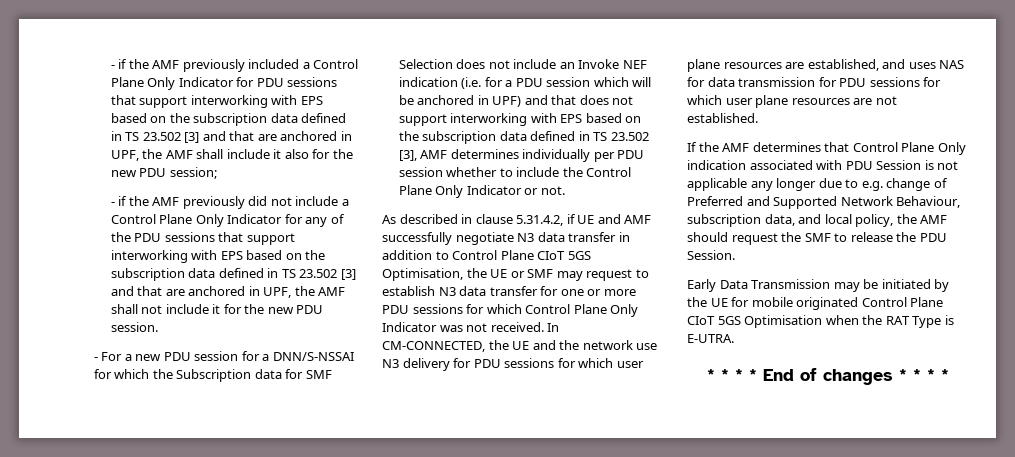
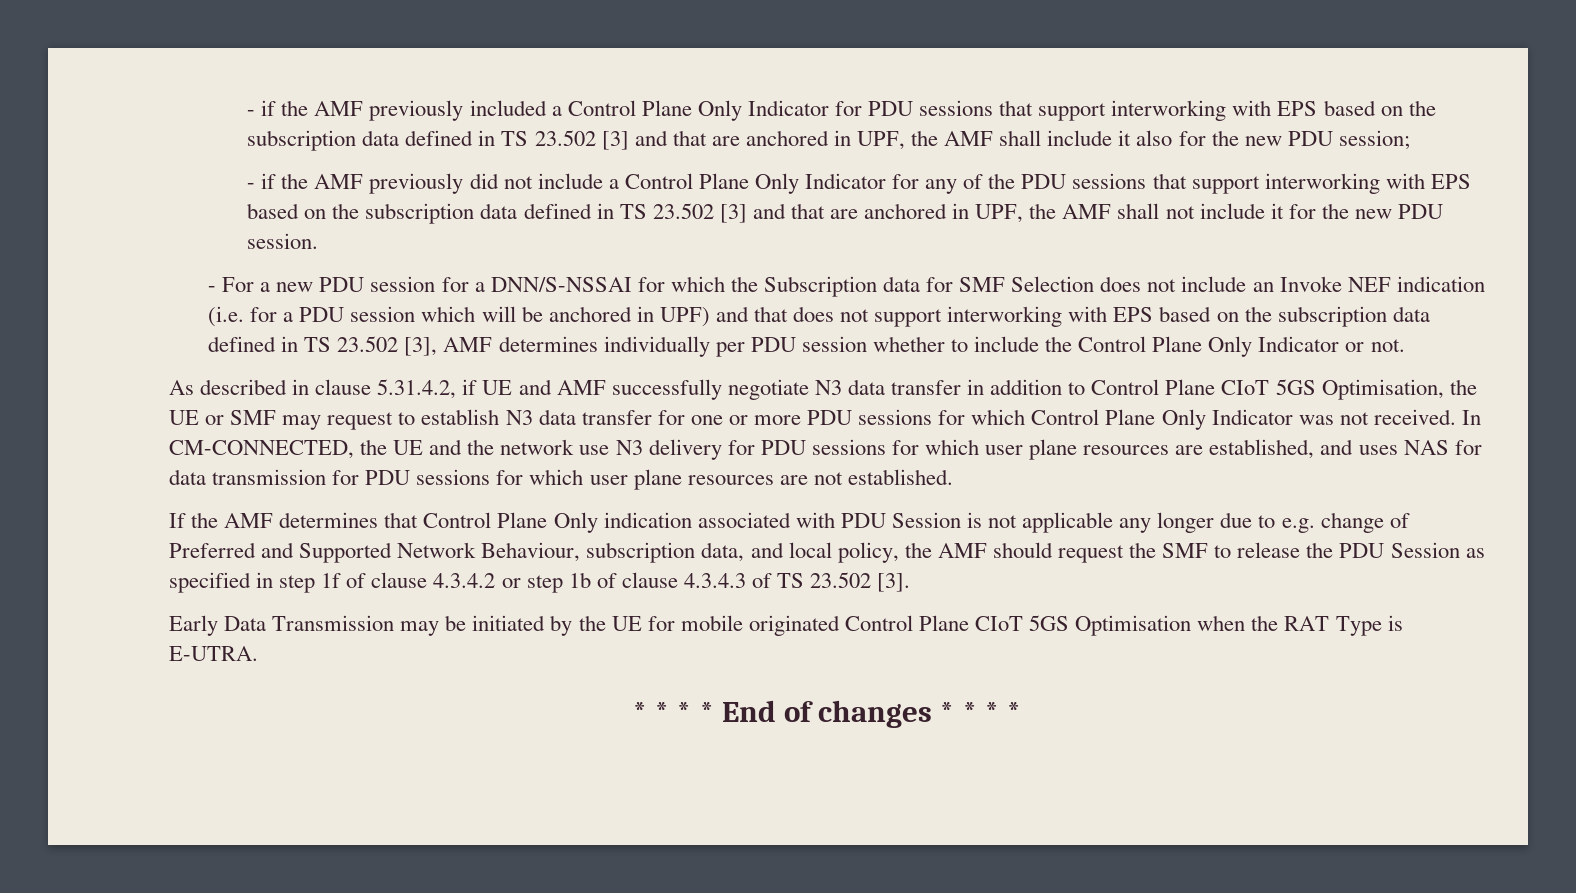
- If the AMF determines that Control Plane Only indication associated with PDU Session is not applicable any longer due to e.g. change of Preferred and Supported Network Behaviour, subscription data, and local policy, the AMF should request the SMF to release the PDU Session.
+ If the AMF determines that Control Plane Only indication associated with PDU Session is not applicable any longer due to e.g. change of Preferred and Supported Network Behaviour, subscription data, and local policy, the AMF should request the SMF to release the PDU Session as specified in step 1f of clause 4.3.4.2 or step 1b of clause 4.3.4.3 of TS 23.502 [3].

